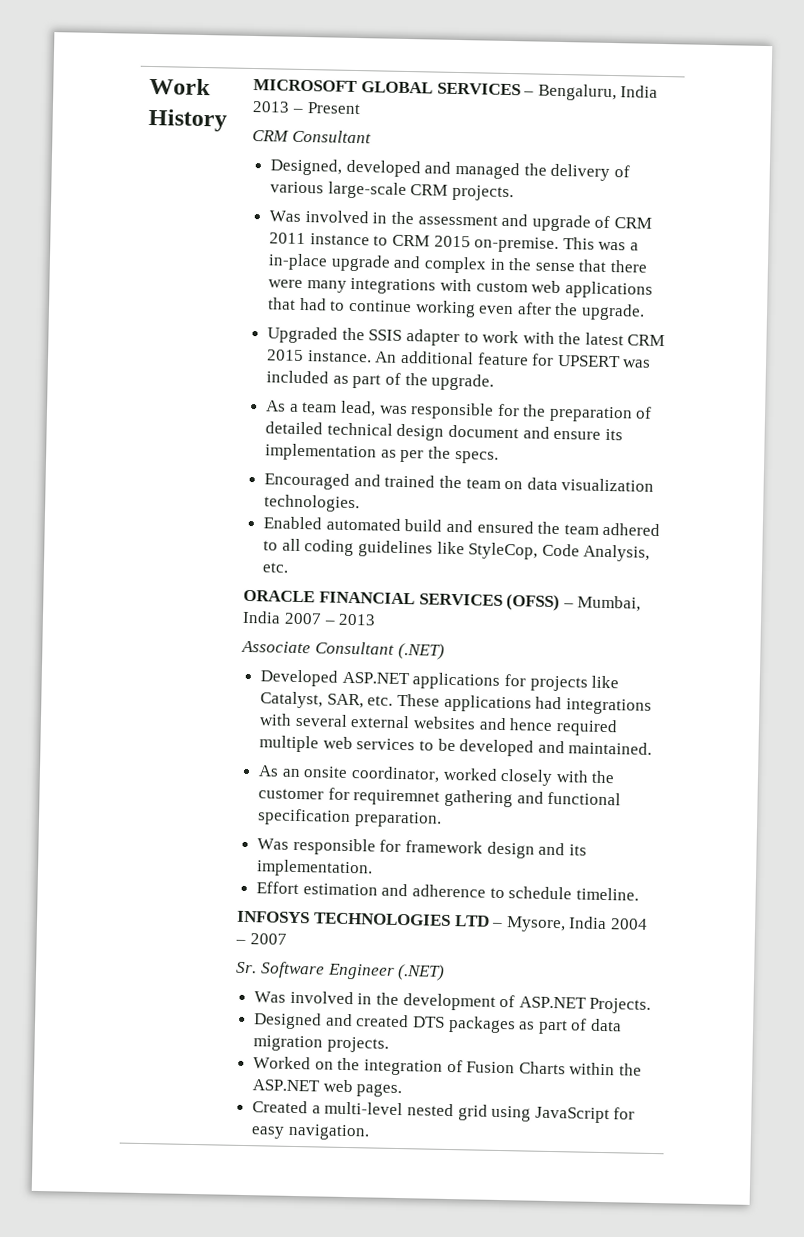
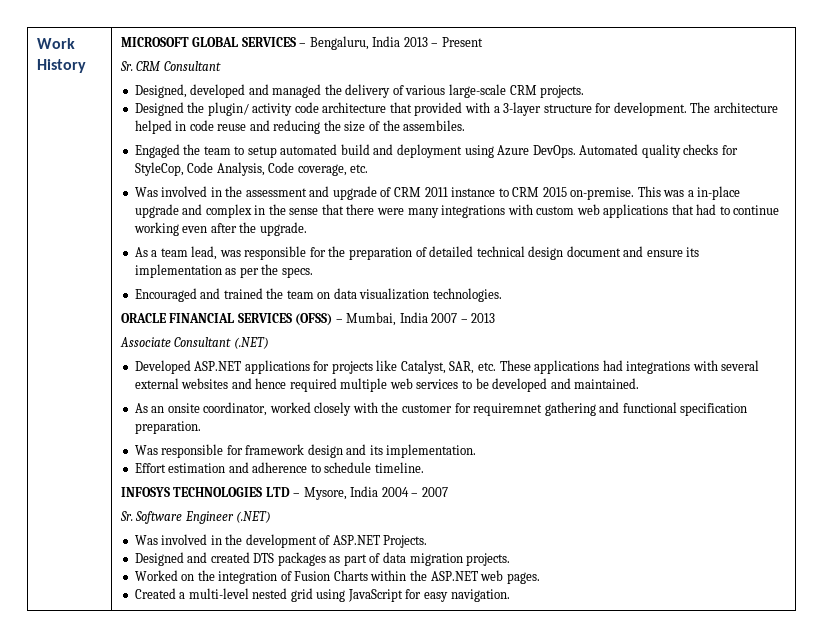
- CRM Consultant
+ Sr. CRM Consultant
+ Designed the plugin/ activity code architecture that provided with a 3-layer structure for development. The architecture helped in code reuse and reducing the size of the assembiles.
+ Engaged the team to setup automated build and deployment using Azure DevOps. Automated quality checks for StyleCop, Code Analysis, Code coverage, etc.
- Upgraded the SSIS adapter to work with the latest CRM 2015 instance. An additional feature for UPSERT was included as part of the upgrade.
- Enabled automated build and ensured the team adhered to all coding guidelines like StyleCop, Code Analysis, etc.

